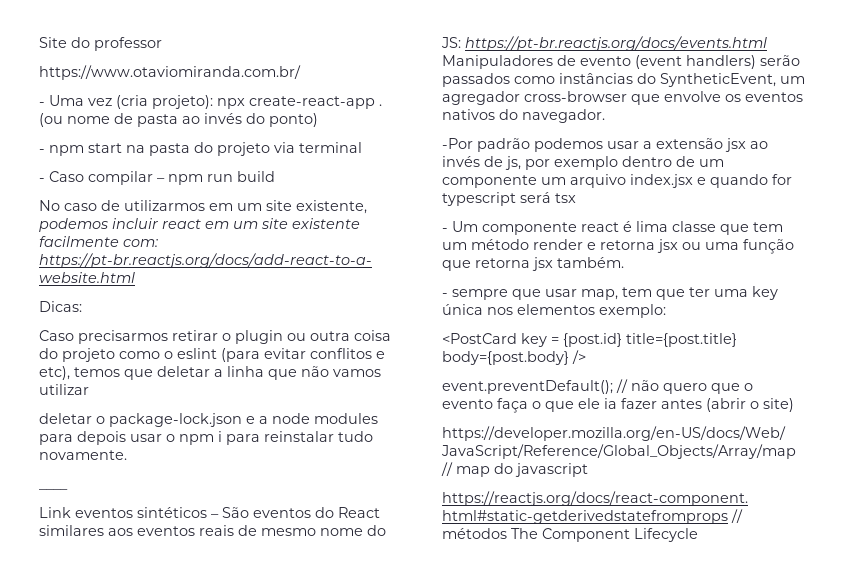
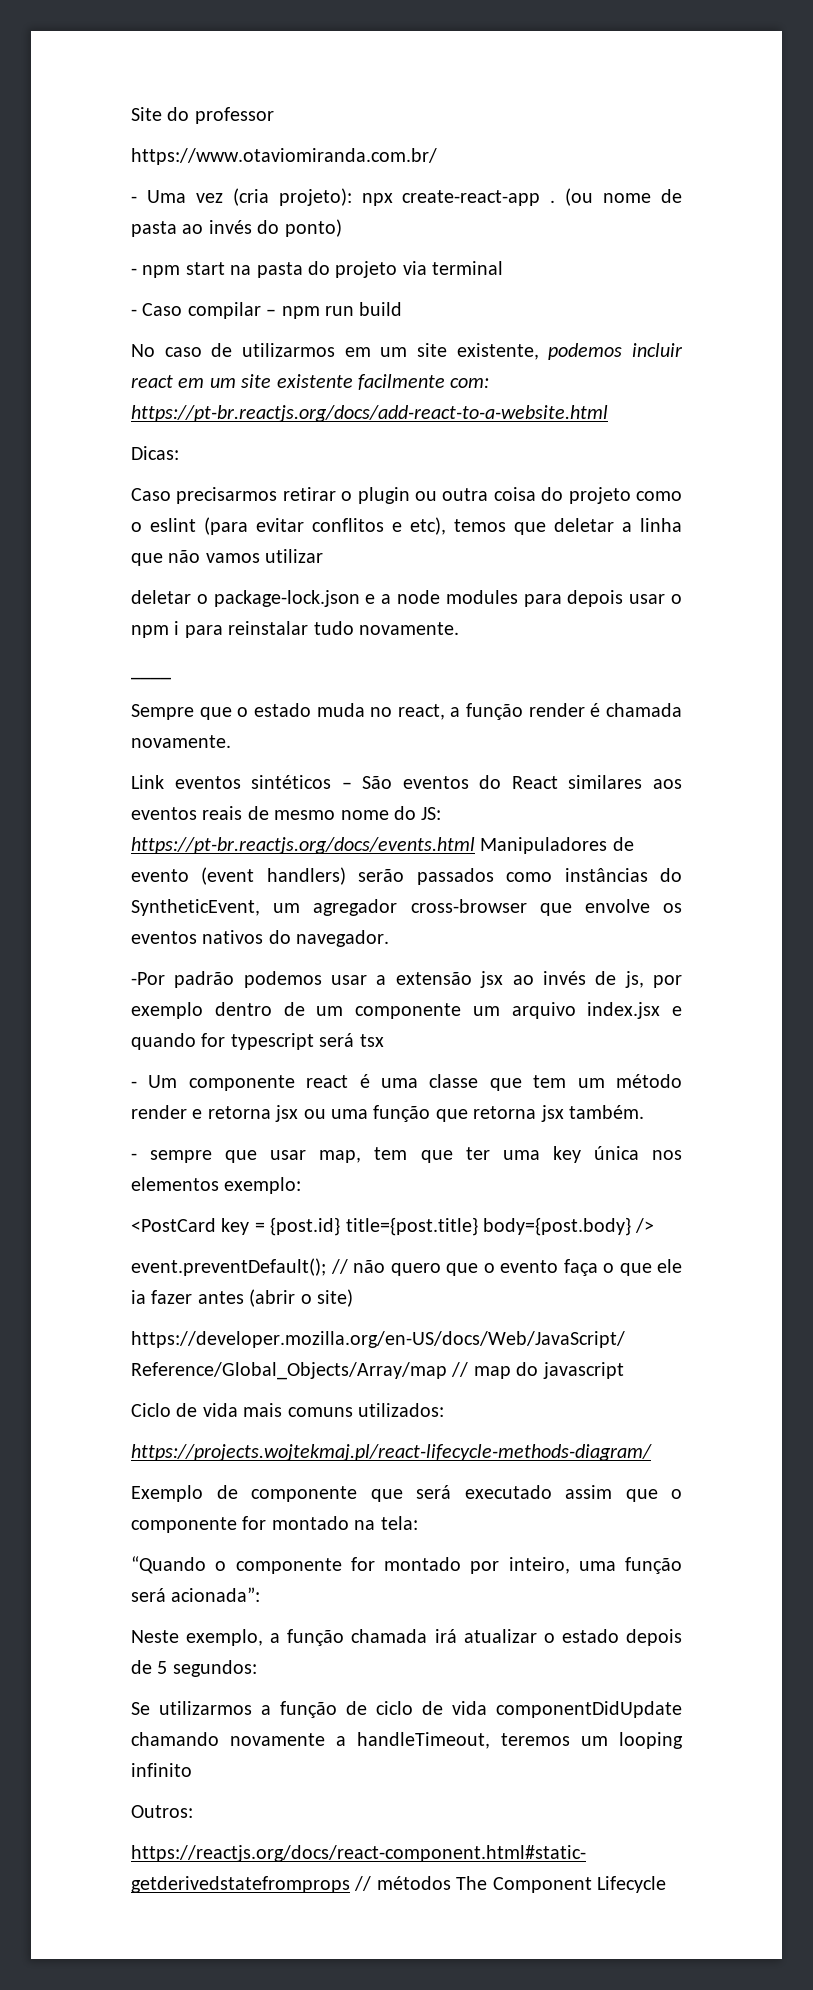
+ Sempre que o estado muda no react, a função render é chamada novamente.
- - Um componente react é lima classe que tem um método render e retorna jsx ou uma função que retorna jsx também.
+ - Um componente react é uma classe que tem um método render e retorna jsx ou uma função que retorna jsx também.
+ Ciclo de vida mais comuns utilizados:
+ https://projects.wojtekmaj.pl/react-lifecycle-methods-diagram/
+ Exemplo de componente que será executado assim que o componente for montado na tela:
+ “Quando o componente for montado por inteiro, uma função será acionada”:
+ Neste exemplo, a função chamada irá atualizar o estado depois de 5 segundos:
+ Se utilizarmos a função de ciclo de vida componentDidUpdate chamando novamente a handleTimeout, teremos um looping infinito
+ Outros:

